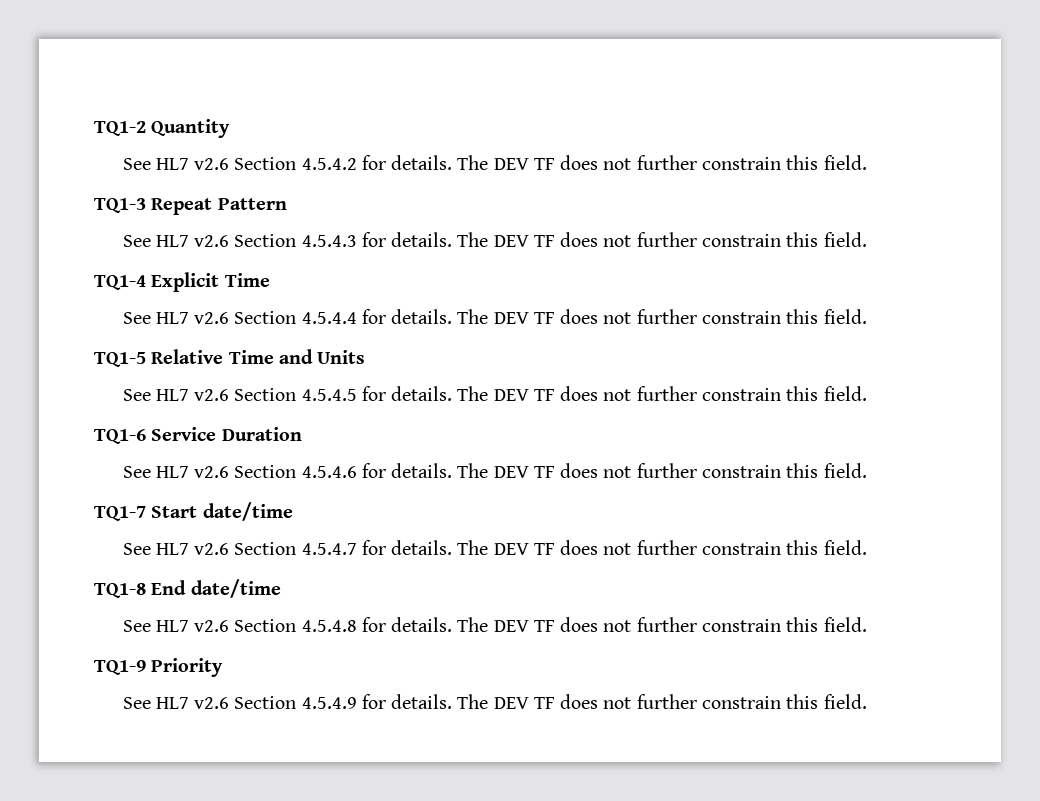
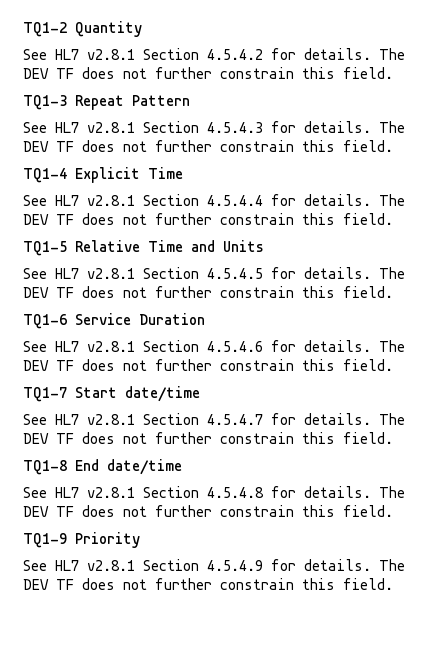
- See HL7 v2.6 Section 4.5.4.2 for details.
+ See HL7 v2.8.1 Section 4.5.4.2 for details.
- See HL7 v2.6 Section 4.5.4.3 for details.
+ See HL7 v2.8.1 Section 4.5.4.3 for details.
- See HL7 v2.6 Section 4.5.4.4 for details.
+ See HL7 v2.8.1 Section 4.5.4.4 for details.
- See HL7 v2.6 Section 4.5.4.5 for details.
+ See HL7 v2.8.1 Section 4.5.4.5 for details.
- See HL7 v2.6 Section 4.5.4.6 for details.
+ See HL7 v2.8.1 Section 4.5.4.6 for details.
- See HL7 v2.6 Section 4.5.4.7 for details.
+ See HL7 v2.8.1 Section 4.5.4.7 for details.
- See HL7 v2.6 Section 4.5.4.8 for details.
+ See HL7 v2.8.1 Section 4.5.4.8 for details.
- See HL7 v2.6 Section 4.5.4.9 for details.
+ See HL7 v2.8.1 Section 4.5.4.9 for details.

